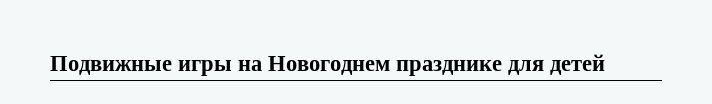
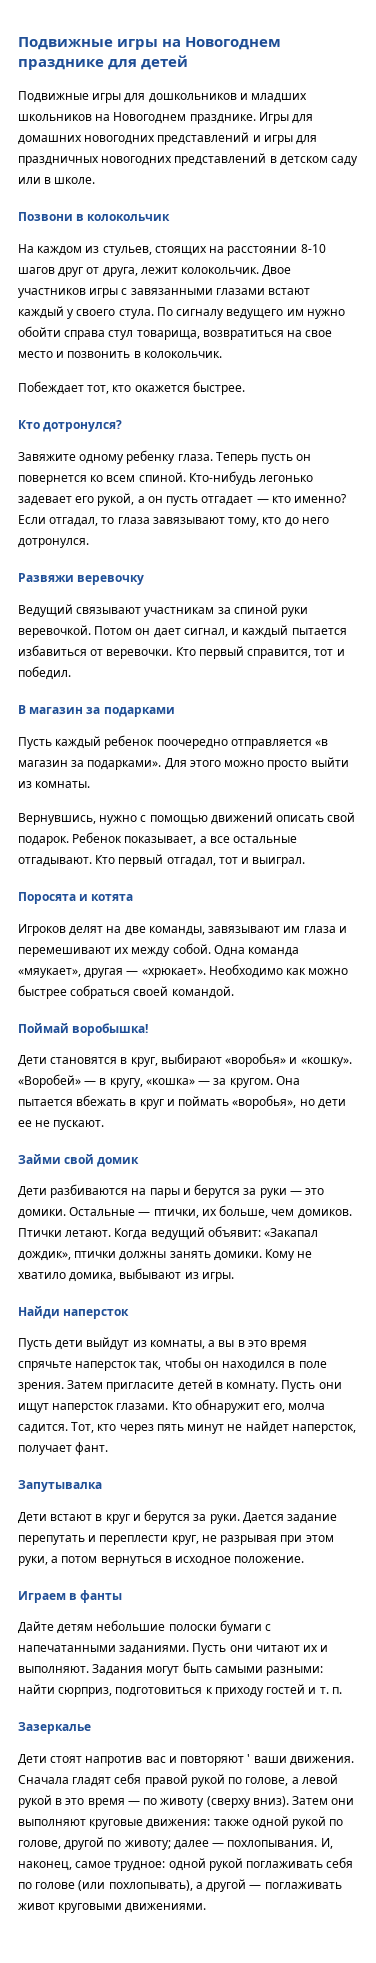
+ Подвижные игры для дошкольников и младших школьников на Новогоднем празднике. Игры для домашних новогодних представлений и игры для праздничных новогодних представлений в детском саду или в школе.
+ Позвони в колокольчик
+ На каждом из стульев, стоящих на расстоянии 8-10 шагов друг от друга, лежит колокольчик. Двое участников игры с завязанными глазами встают каждый у своего стула. По сигналу ведущего им нужно обойти справа стул товарища, возвратиться на свое место и позвонить в колокольчик.
+ Побеждает тот, кто окажется быстрее.
+ Кто дотронулся?
+ Завяжите одному ребенку глаза. Теперь пусть он повернется ко всем спиной. Кто-нибудь легонько задевает его рукой, а он пусть отгадает — кто именно? Если отгадал, то глаза завязывают тому, кто до него дотронулся.
+ Развяжи веревочку
+ Ведущий связывают участникам за спиной руки веревочкой. Потом он дает сигнал, и каждый пытается избавиться от веревочки. Кто первый справится, тот и победил.
+ В магазин за подарками
+ Пусть каждый ребенок поочередно отправляется «в магазин за подарками». Для этого можно просто выйти из комнаты.
+ Вернувшись, нужно с помощью движений описать свой подарок. Ребенок показывает, а все остальные отгадывают. Кто первый отгадал, тот и выиграл.
+ Поросята и котята
+ Игроков делят на две команды, завязывают им глаза и перемешивают их между собой. Одна команда «мяукает», другая — «хрюкает». Необходимо как можно быстрее собраться своей командой.
+ Поймай воробышка!
+ Дети становятся в круг, выбирают «воробья» и «кошку». «Воробей» — в кругу, «кошка» — за кругом. Она пытается вбежать в круг и поймать «воробья», но дети ее не пускают.
+ Займи свой домик
+ Дети разбиваются на пары и берутся за руки — это домики. Остальные — птички, их больше, чем домиков. Птички летают. Когда ведущий объявит: «Закапал дождик», птички должны занять домики. Кому не хватило домика, выбывают из игры.
+ Найди наперсток
+ Пусть дети выйдут из комнаты, а вы в это время спрячьте наперсток так, чтобы он находился в поле зрения. Затем пригласите детей в комнату. Пусть они ищут наперсток глазами. Кто обнаружит его, молча садится. Тот, кто через пять минут не найдет наперсток, получает фант.
+ Запутывалка
+ Дети встают в круг и берутся за руки. Дается задание перепутать и переплести круг, не разрывая при этом руки, а потом вернуться в исходное положение.
+ Играем в фанты
+ Дайте детям небольшие полоски бумаги с напечатанными заданиями. Пусть они читают их и выполняют. Задания могут быть самыми разными: найти сюрприз, подготовиться к приходу гостей и т. п.
+ Зазеркалье
+ Дети стоят напротив вас и повторяют ' ваши движения. Сначала гладят себя правой рукой по голове, а левой рукой в это время — по животу (сверху вниз). Затем они выполняют круговые движения: также одной рукой по голове, другой по животу; далее — похлопывания. И, наконец, самое трудное: одной рукой поглаживать себя по голове (или похлопывать), а другой — поглаживать живот круговыми движениями.

